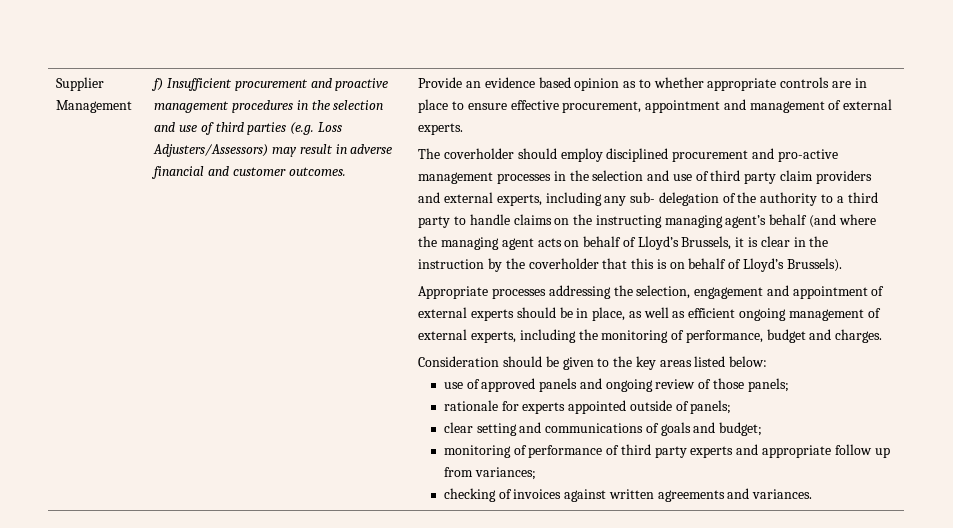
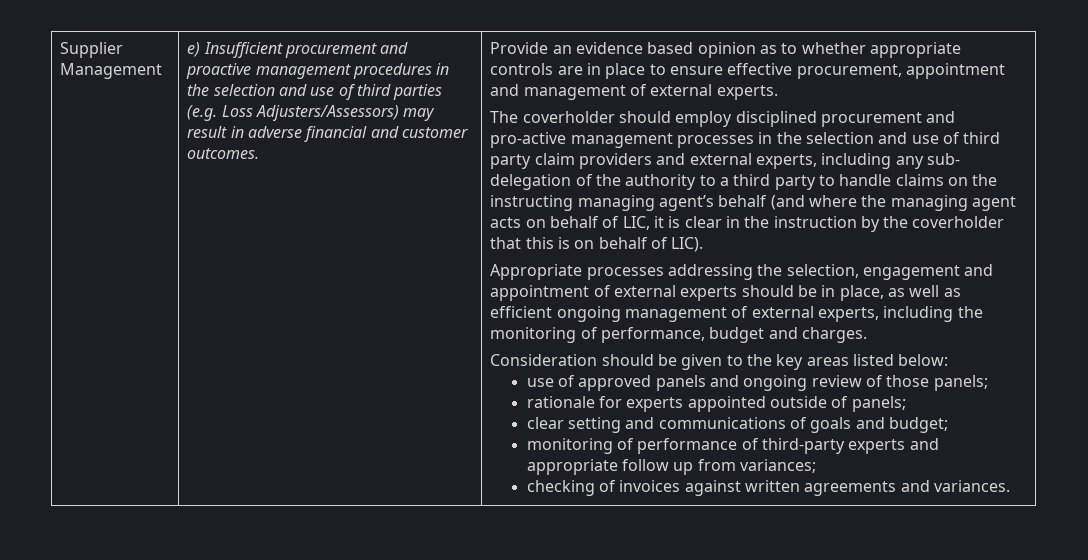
- f) Insufficient procurement and proactive management procedures in the selection and use of third parties (e.g. Loss Adjusters/Assessors) may result in adverse financial and customer outcomes.
+ e) Insufficient procurement and proactive management procedures in the selection and use of third parties (e.g. Loss Adjusters/Assessors) may result in adverse financial and customer outcomes.
- The coverholder should employ disciplined procurement and pro-active management processes in the selection and use of third party claim providers and external experts, including any sub- delegation of the authority to a third party to handle claims on the instructing managing agent’s behalf (and where the managing agent acts on behalf of Lloyd’s Brussels, it is clear in the instruction by the coverholder that this is on behalf of Lloyd’s Brussels).
+ The coverholder should employ disciplined procurement and pro-active management processes in the selection and use of third party claim providers and external experts, including any sub- delegation of the authority to a third party to handle claims on the instructing managing agent’s behalf (and where the managing agent acts on behalf of LIC, it is clear in the instruction by the coverholder that this is on behalf of LIC).
- monitoring of performance of third party experts and appropriate follow up from variances;
+ monitoring of performance of third-party experts and appropriate follow up from variances;

